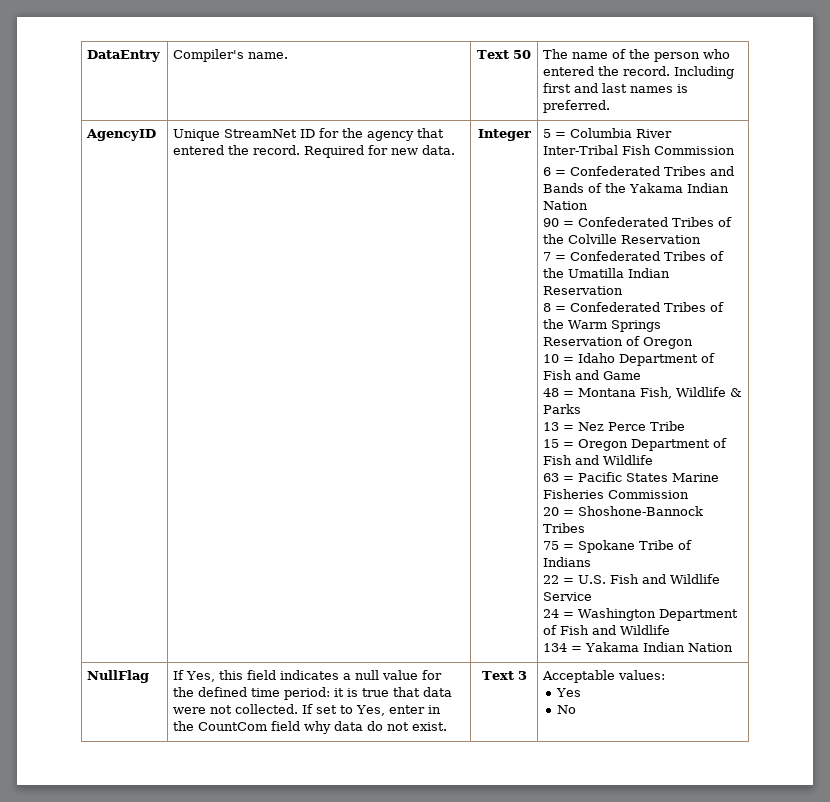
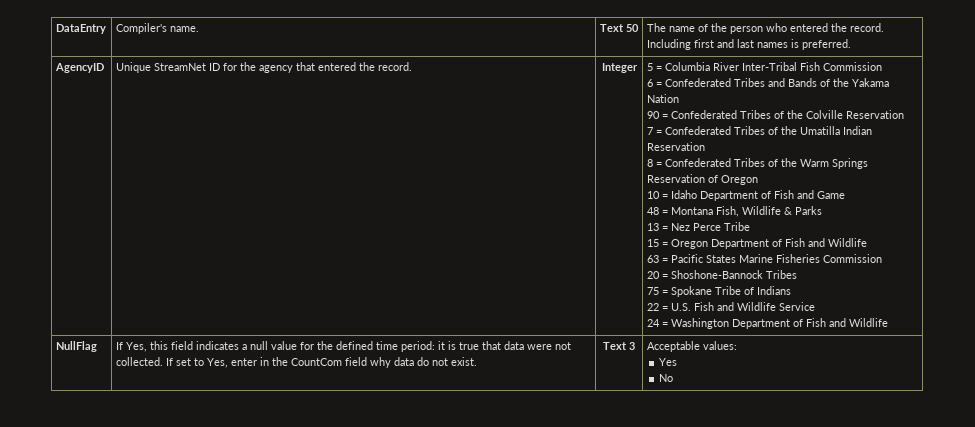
- Required for new data.
- 6 = Confederated Tribes and Bands of the Yakama Indian Nation
+ 6 = Confederated Tribes and Bands of the Yakama Nation
- 134 = Yakama Indian Nation

